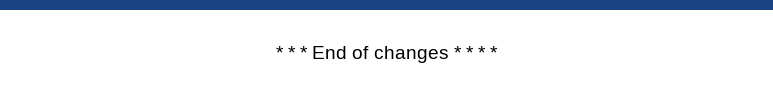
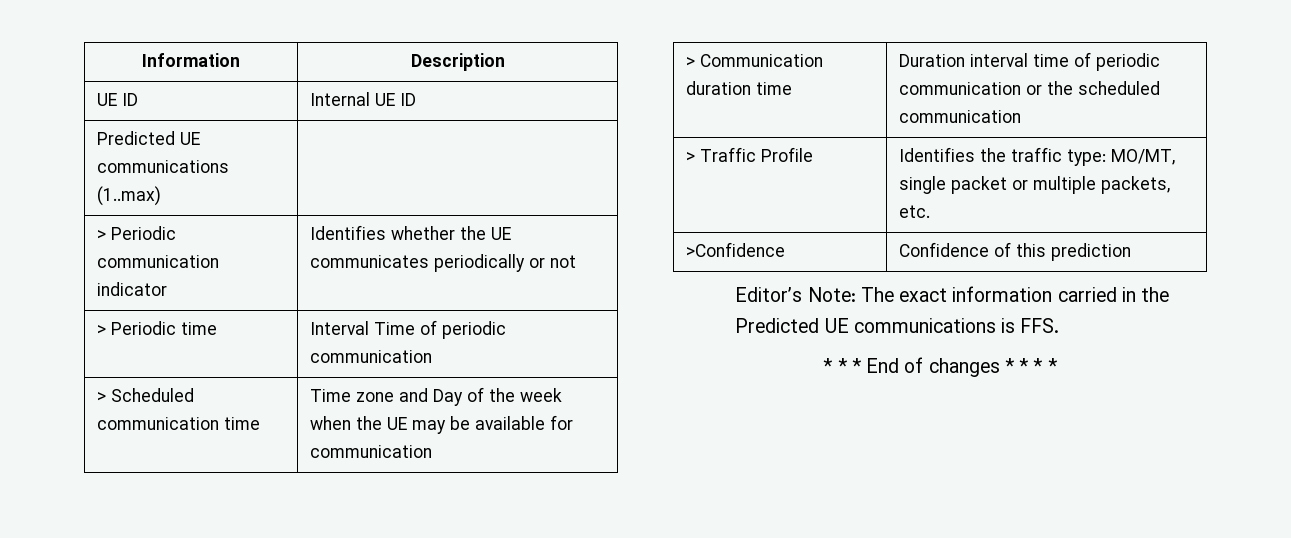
+ Information | Description
+ UE ID | Internal UE ID
+ Predicted UE communications (1..max) |
+ > Periodic communication indicator | Identifies whether the UE communicates periodically or not
+ > Periodic time | Interval Time of periodic communication
+ > Scheduled communication time | Time zone and Day of the week when the UE may be available for communication
+ > Communication duration time | Duration interval time of periodic communication or the scheduled communication
+ > Traffic Profile | Identifies the traffic type: MO/MT, single packet or multiple packets, etc.
+ >Confidence | Confidence of this prediction
+ Editor’s Note: The exact information carried in the Predicted UE communications is FFS.

